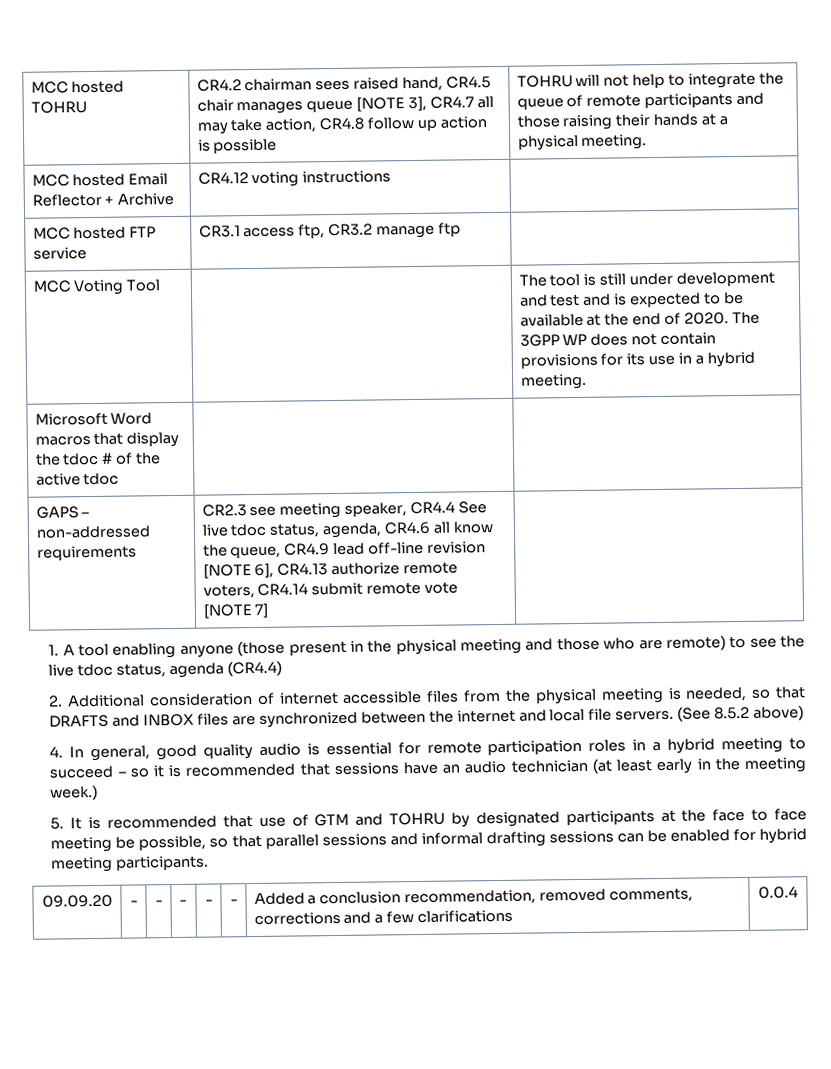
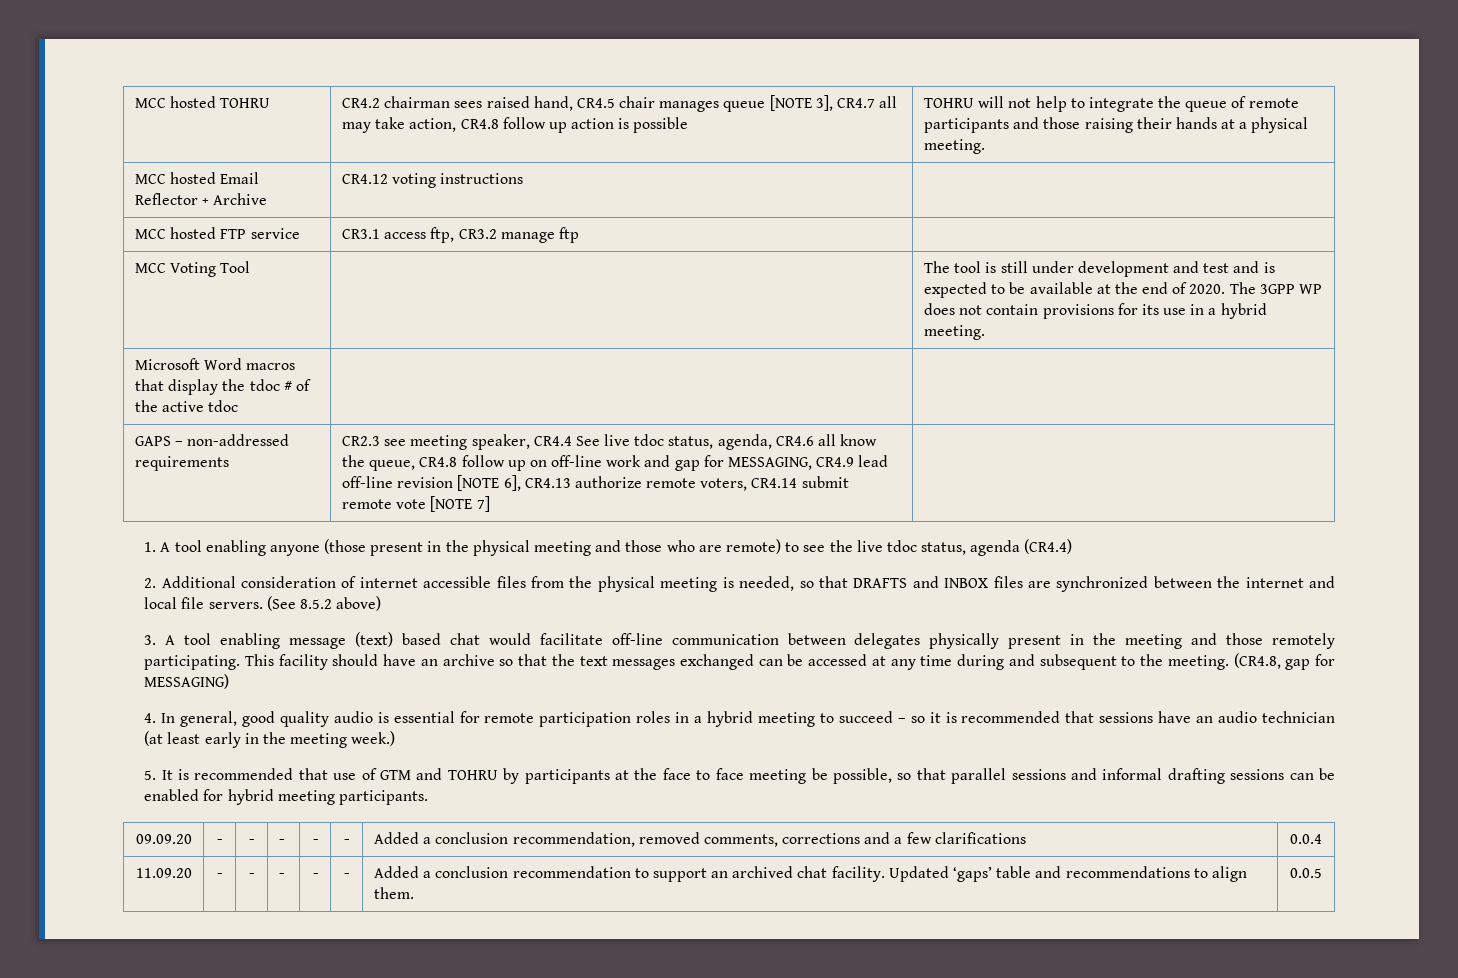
- CR2.3 see meeting speaker, CR4.4 See live tdoc status, agenda, CR4.6 all know the queue, CR4.9 lead off-line revision [NOTE 6], CR4.13 authorize remote voters, CR4.14 submit remote vote [NOTE 7]
+ CR2.3 see meeting speaker, CR4.4 See live tdoc status, agenda, CR4.6 all know the queue, CR4.8 follow up on off-line work and gap for MESSAGING, CR4.9 lead off-line revision [NOTE 6], CR4.13 authorize remote voters, CR4.14 submit remote vote [NOTE 7]
+ 3. A tool enabling message (text) based chat would facilitate off-line communication between delegates physically present in the meeting and those remotely participating. This facility should have an archive so that the text messages exchanged can be accessed at any time during and subsequent to the meeting. (CR4.8, gap for MESSAGING)
- 5. It is recommended that use of GTM and TOHRU by designated participants at the face to face meeting be possible, so that parallel sessions and informal drafting sessions can be enabled for hybrid meeting participants.
+ 5. It is recommended that use of GTM and TOHRU by participants at the face to face meeting be possible, so that parallel sessions and informal drafting sessions can be enabled for hybrid meeting participants.
+ 11.09.20 | - | - | - | - | - | Added a conclusion recommendation to support an archived chat facility. Updated ‘gaps’ table and recommendations to align them. | 0.0.5

